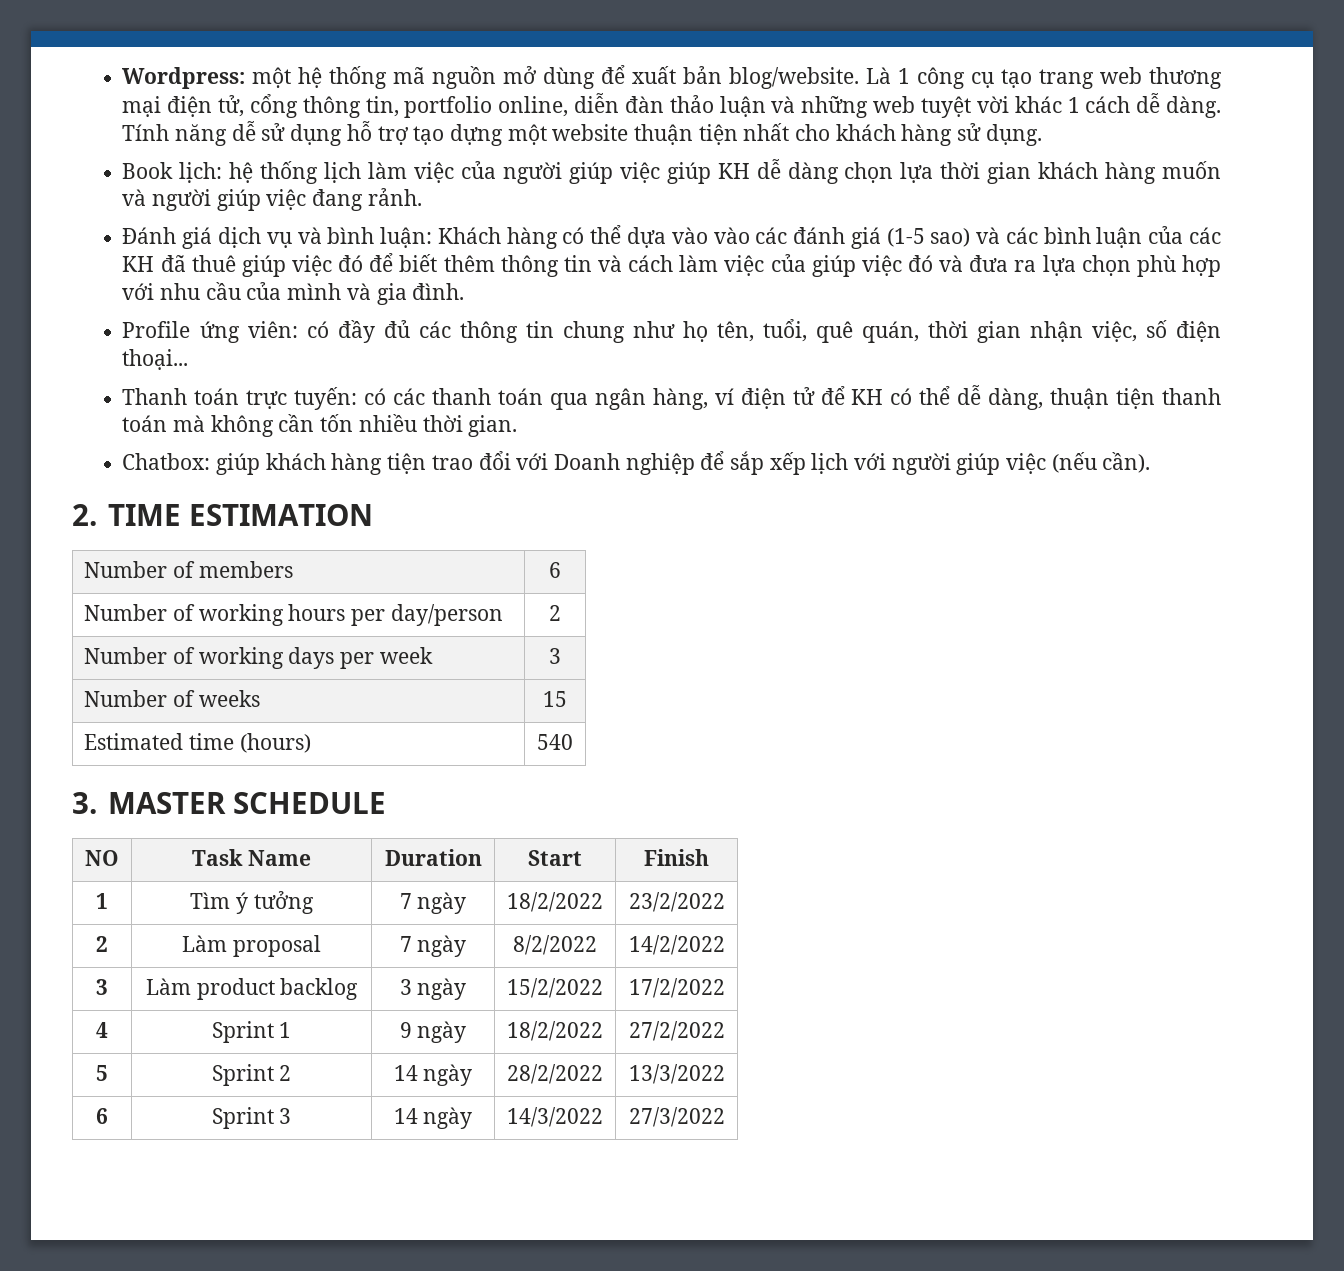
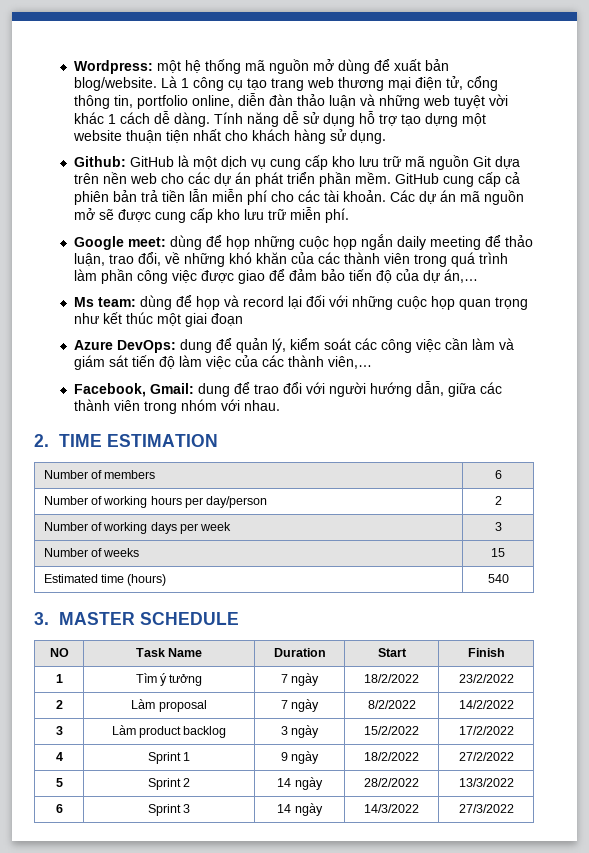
- Book lịch: hệ thống lịch làm việc của người giúp việc giúp KH dễ dàng chọn lựa thời gian khách hàng muốn và người giúp việc đang rảnh.
- Đánh giá dịch vụ và bình luận: Khách hàng có thể dựa vào vào các đánh giá (1-5 sao) và các bình luận của các KH đã thuê giúp việc đó để biết thêm thông tin và cách làm việc của giúp việc đó và đưa ra lựa chọn phù hợp với nhu cầu của mình và gia đình.
- Profile ứng viên: có đầy đủ các thông tin chung như họ tên, tuổi, quê quán, thời gian nhận việc, số điện thoại...
- Thanh toán trực tuyến: có các thanh toán qua ngân hàng, ví điện tử để KH có thể dễ dàng, thuận tiện thanh toán mà không cần tốn nhiều thời gian.
- Chatbox: giúp khách hàng tiện trao đổi với Doanh nghiệp để sắp xếp lịch với người giúp việc (nếu cần).
+ Github: GitHub là một dịch vụ cung cấp kho lưu trữ mã nguồn Git dựa trên nền web cho các dự án phát triển phần mềm. GitHub cung cấp cả phiên bản trả tiền lẫn miễn phí cho các tài khoản. Các dự án mã nguồn mở sẽ được cung cấp kho lưu trữ miễn phí.
+ Google meet: dùng để họp những cuộc họp ngắn daily meeting để thảo luận, trao đổi, về những khó khăn của các thành viên trong quá trình làm phần công việc được giao để đảm bảo tiến độ của dự án,…
+ Ms team: dùng để họp và record lại đối với những cuộc họp quan trọng như kết thúc một giai đoạn
+ Azure DevOps: dung để quản lý, kiểm soát các công việc cần làm và giám sát tiến độ làm việc của các thành viên,…
+ Facebook, Gmail: dung để trao đổi với người hướng dẫn, giữa các thành viên trong nhóm với nhau.

